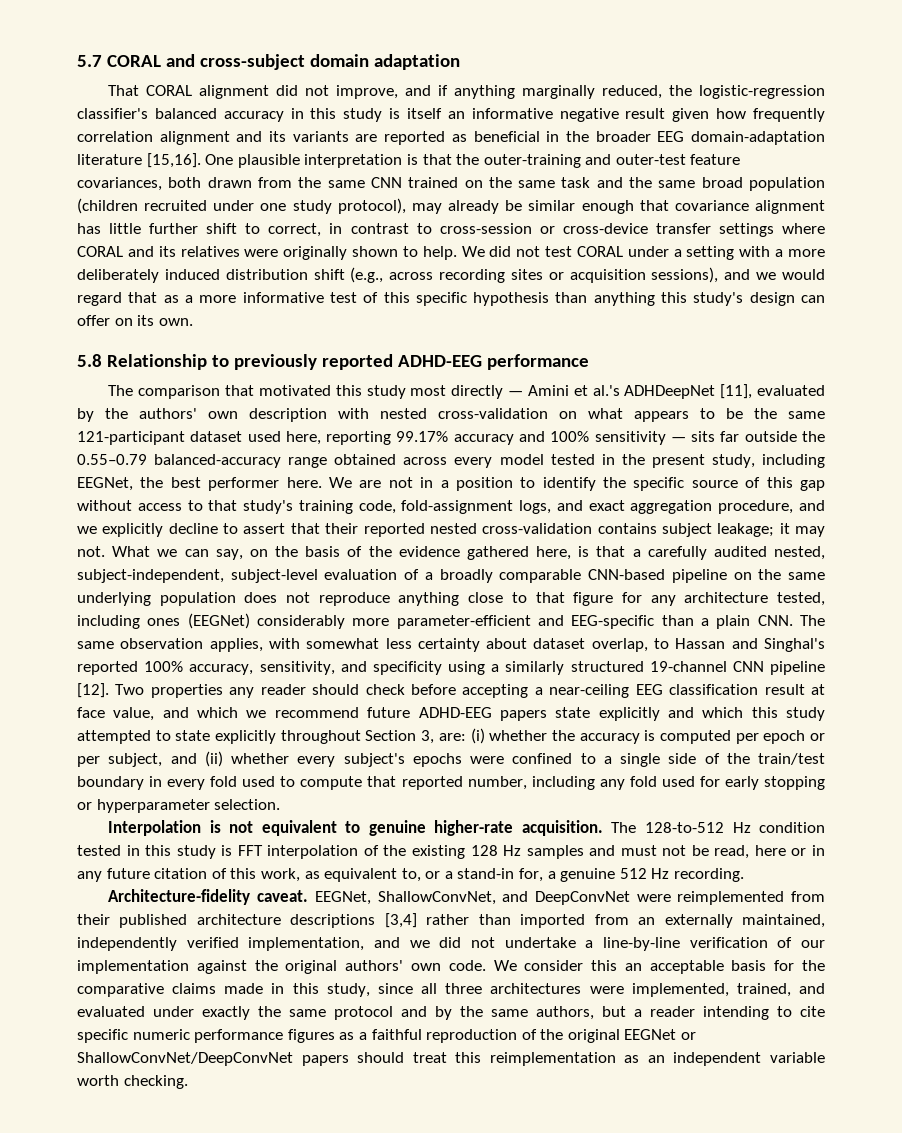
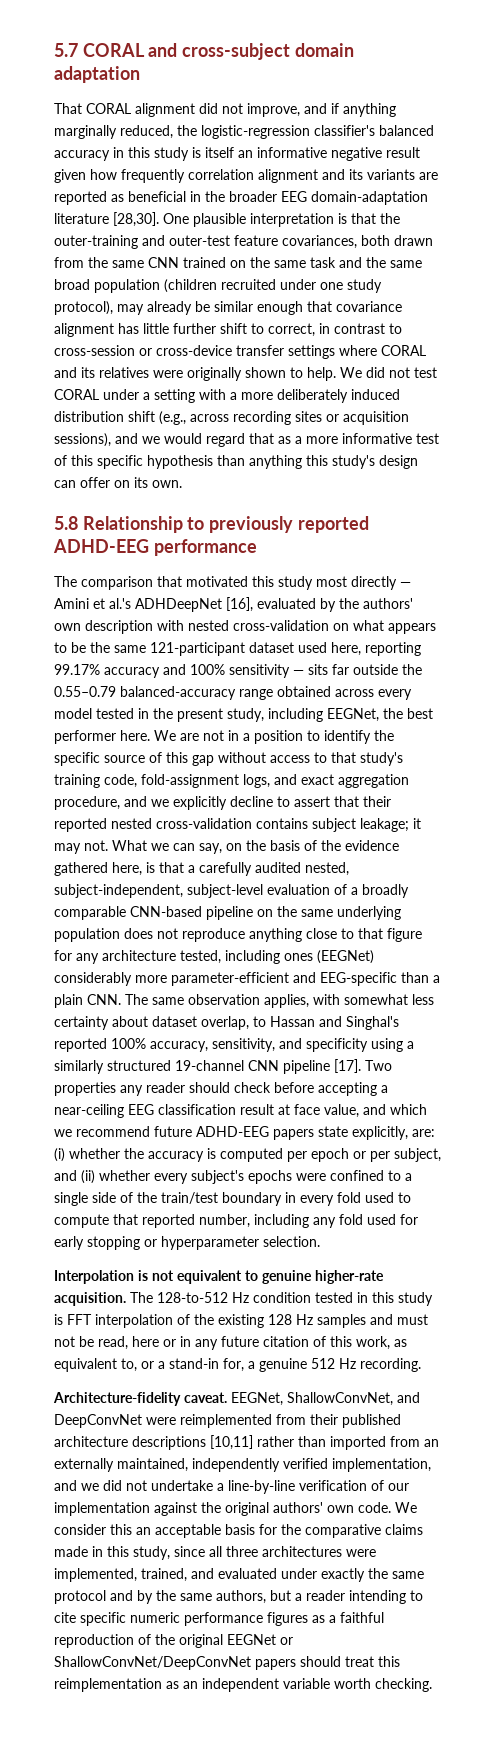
- That CORAL alignment did not improve, and if anything marginally reduced, the logistic-regression classifier's balanced accuracy in this study is itself an informative negative result given how frequently correlation alignment and its variants are reported as beneficial in the broader EEG domain-adaptation literature [15,16].
+ That CORAL alignment did not improve, and if anything marginally reduced, the logistic-regression classifier's balanced accuracy in this study is itself an informative negative result given how frequently correlation alignment and its variants are reported as beneficial in the broader EEG domain-adaptation literature [28,30].
- The comparison that motivated this study most directly — Amini et al.'s ADHDeepNet [11], evaluated by the authors' own description with nested cross-validation on what appears to be the same 121-participant dataset used here, reporting 99.17% accuracy and 100% sensitivity — sits far outside the 0.55–0.79 balanced-accuracy range obtained across every model tested in the present study, including EEGNet, the best performer here.
+ The comparison that motivated this study most directly — Amini et al.'s ADHDeepNet [16], evaluated by the authors' own description with nested cross-validation on what appears to be the same 121-participant dataset used here, reporting 99.17% accuracy and 100% sensitivity — sits far outside the 0.55–0.79 balanced-accuracy range obtained across every model tested in the present study, including EEGNet, the best performer here.
- What we can say, on the basis of the evidence gathered here, is that a carefully audited nested, subject-independent, subject-level evaluation of a broadly comparable CNN-based pipeline on the same underlying population does not reproduce anything close to that figure for any architecture tested, including ones (EEGNet) considerably more parameter-efficient and EEG-specific than a plain CNN. The same observation applies, with somewhat less certainty about dataset overlap, to Hassan and Singhal's reported 100% accuracy, sensitivity, and specificity using a similarly structured 19-channel CNN pipeline [12].
+ What we can say, on the basis of the evidence gathered here, is that a carefully audited nested, subject-independent, subject-level evaluation of a broadly comparable CNN-based pipeline on the same underlying population does not reproduce anything close to that figure for any architecture tested, including ones (EEGNet) considerably more parameter-efficient and EEG-specific than a plain CNN. The same observation applies, with somewhat less certainty about dataset overlap, to Hassan and Singhal's reported 100% accuracy, sensitivity, and specificity using a similarly structured 19-channel CNN pipeline [17].
- Two properties any reader should check before accepting a near-ceiling EEG classification result at face value, and which we recommend future ADHD-EEG papers state explicitly and which this study attempted to state explicitly throughout Section 3, are:
+ Two properties any reader should check before accepting a near-ceiling EEG classification result at face value, and which we recommend future ADHD-EEG papers state explicitly, are:
- EEGNet, ShallowConvNet, and DeepConvNet were reimplemented from their published architecture descriptions [3,4] rather than imported from an externally maintained, independently verified implementation, and we did not undertake a line-by-line verification of our implementation against the original authors' own code.
+ EEGNet, ShallowConvNet, and DeepConvNet were reimplemented from their published architecture descriptions [10,11] rather than imported from an externally maintained, independently verified implementation, and we did not undertake a line-by-line verification of our implementation against the original authors' own code.

